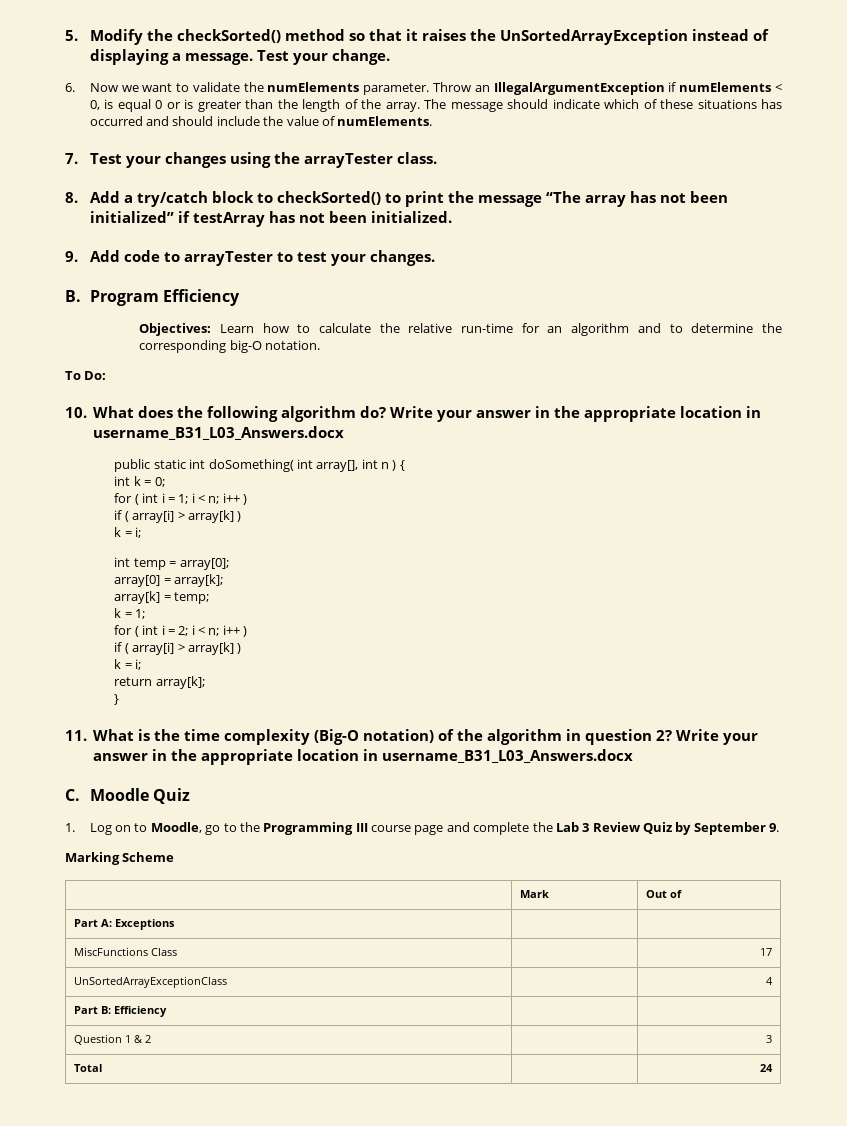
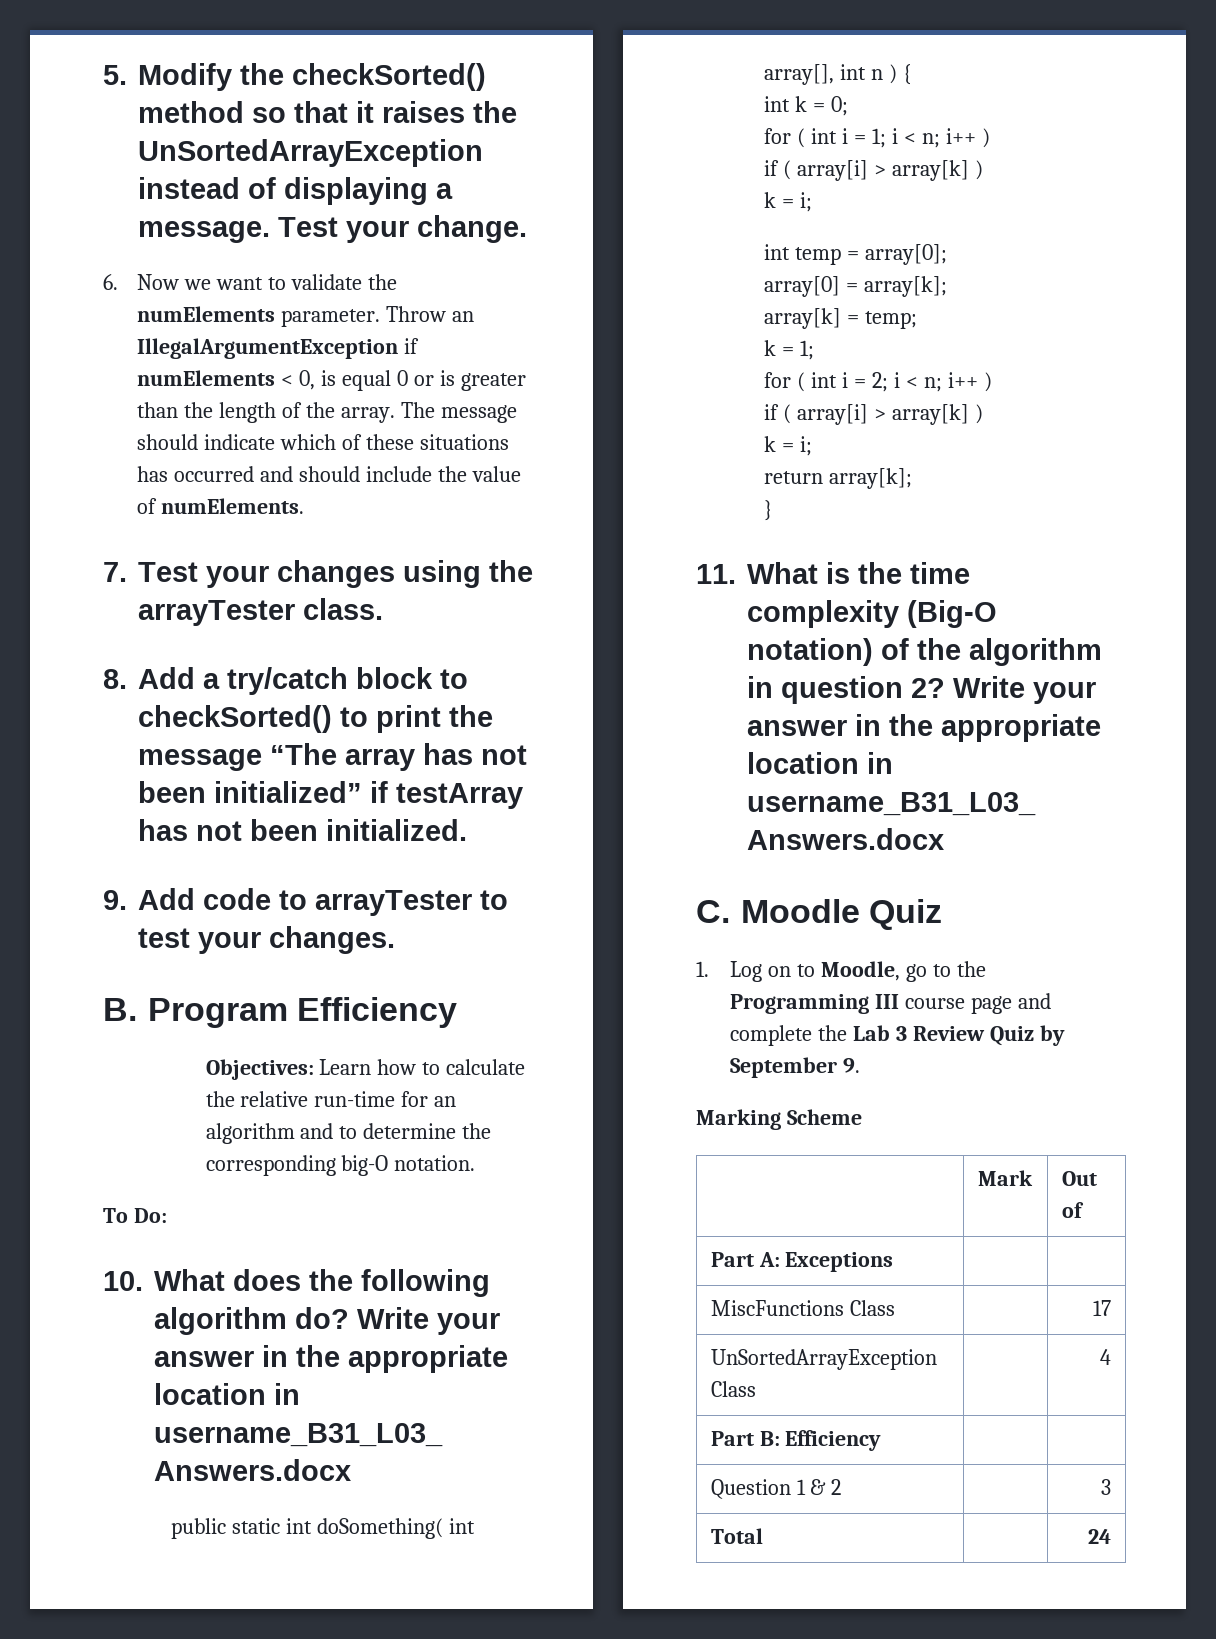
- UnSortedArrayExceptionClass | | 4
+ UnSortedArrayException Class | | 4

